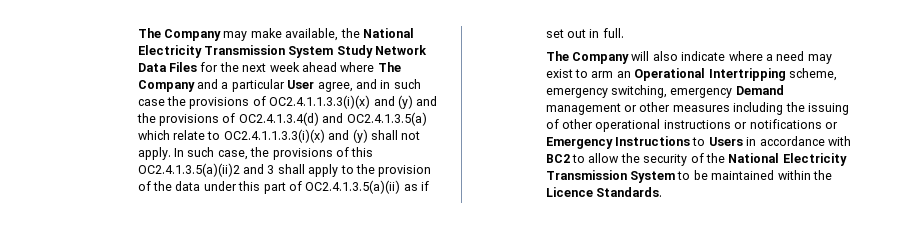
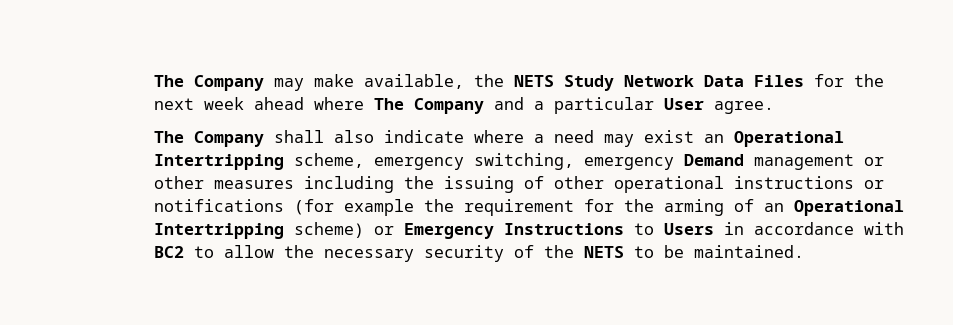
- The Company may make available, the National Electricity Transmission System Study Network Data Files for the next week ahead where The Company and a particular User agree, and in such case the provisions of OC2.4.1.1.3.3(i)(x) and (y) and the provisions of OC2.4.1.3.4(d) and OC2.4.1.3.5(a) which relate to OC2.4.1.1.3.3(i)(x) and (y) shall not apply. In such case, the provisions of this OC2.4.1.3.5(a)(ii)2 and 3 shall apply to the provision of the data under this part of OC2.4.1.3.5(a)(ii) as if set out in full.
- The Company will also indicate where a need may exist to arm an Operational Intertripping scheme, emergency switching, emergency Demand management or other measures including the issuing of other operational instructions or notifications or Emergency Instructions to Users in accordance with BC2 to allow the security of the National Electricity Transmission System to be maintained within the Licence Standards.
+ The Company may make available, the NETS Study Network Data Files for the next week ahead where The Company and a particular User agree.
+ The Company shall also indicate where a need may exist an Operational Intertripping scheme, emergency switching, emergency Demand management or other measures including the issuing of other operational instructions or notifications (for example the requirement for the arming of an Operational Intertripping scheme) or Emergency Instructions to Users in accordance with BC2 to allow the necessary security of the NETS to be maintained.

